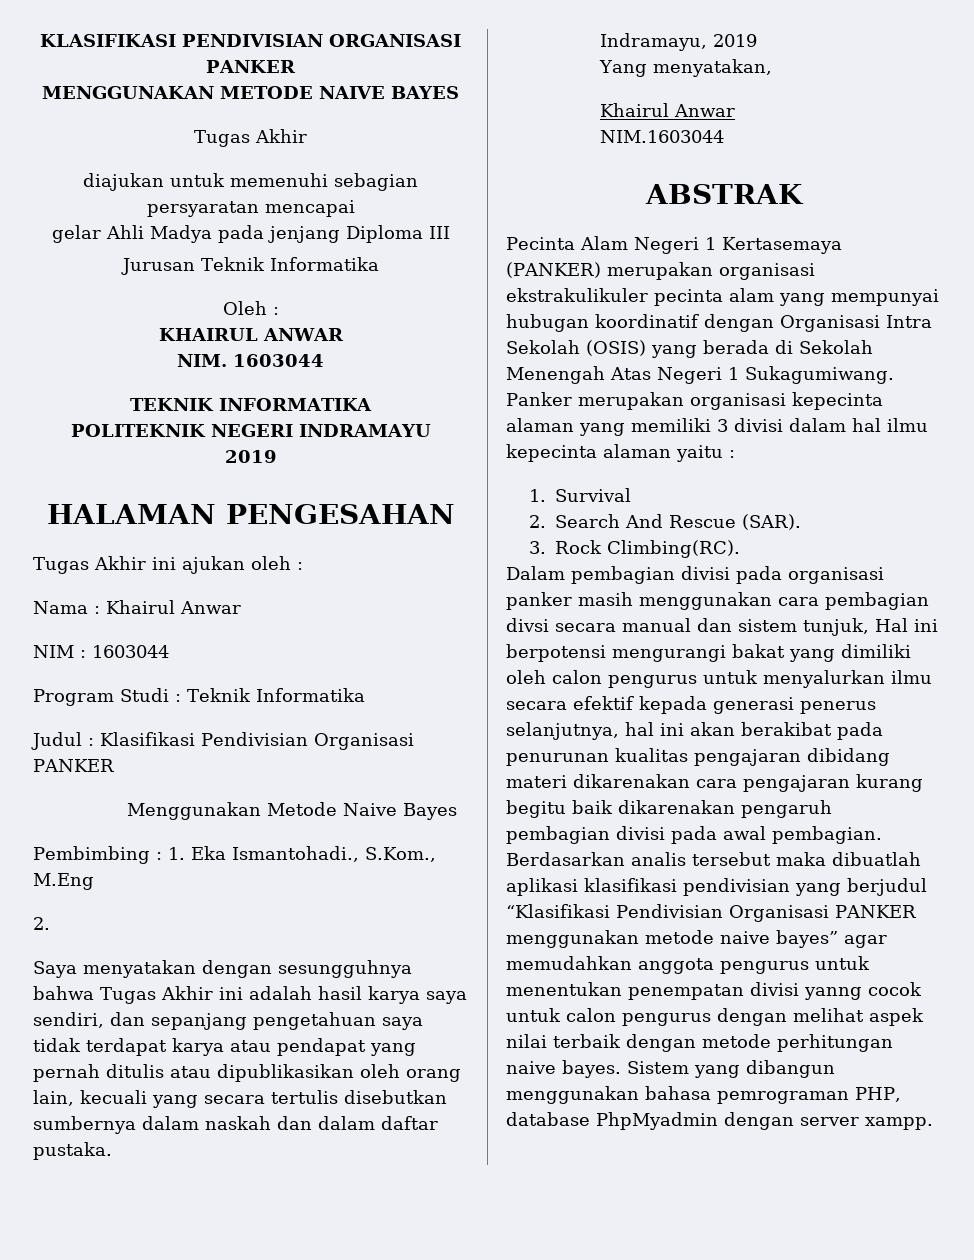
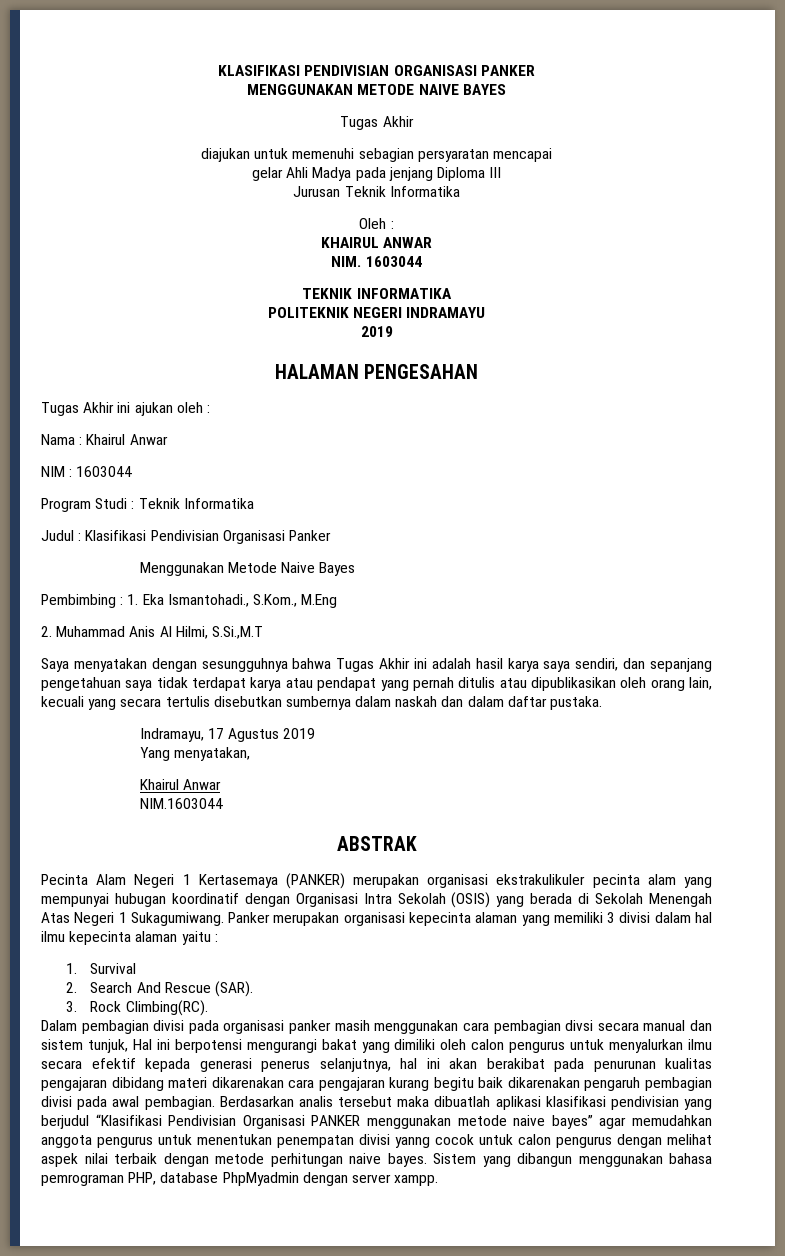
- Judul : Klasifikasi Pendivisian Organisasi PANKER
+ Judul : Klasifikasi Pendivisian Organisasi Panker
  Pembimbing : 1. Eka Ismantohadi., S.Kom., M.Eng
- 2.
+ 2. Muhammad Anis Al Hilmi, S.Si.,M.T
- Indramayu, 2019
+ Indramayu, 17 Agustus 2019

